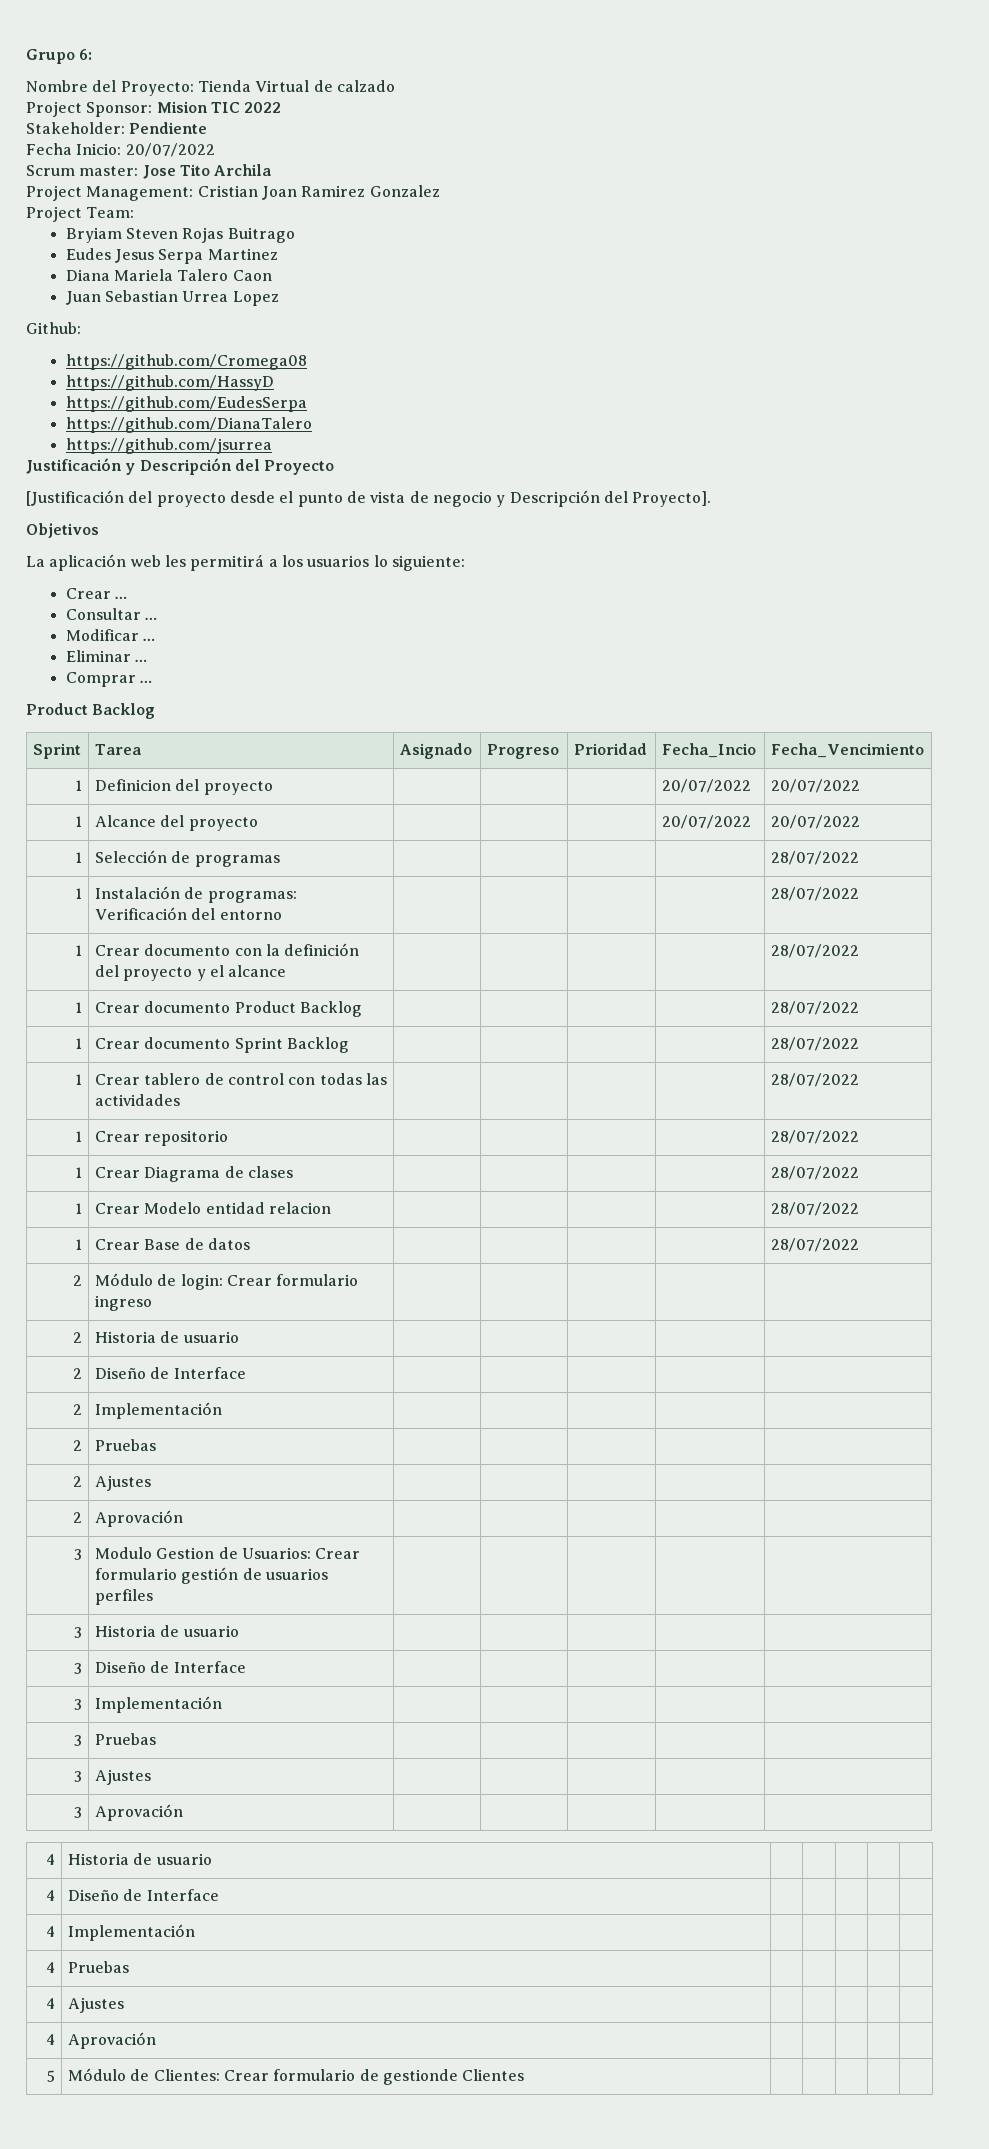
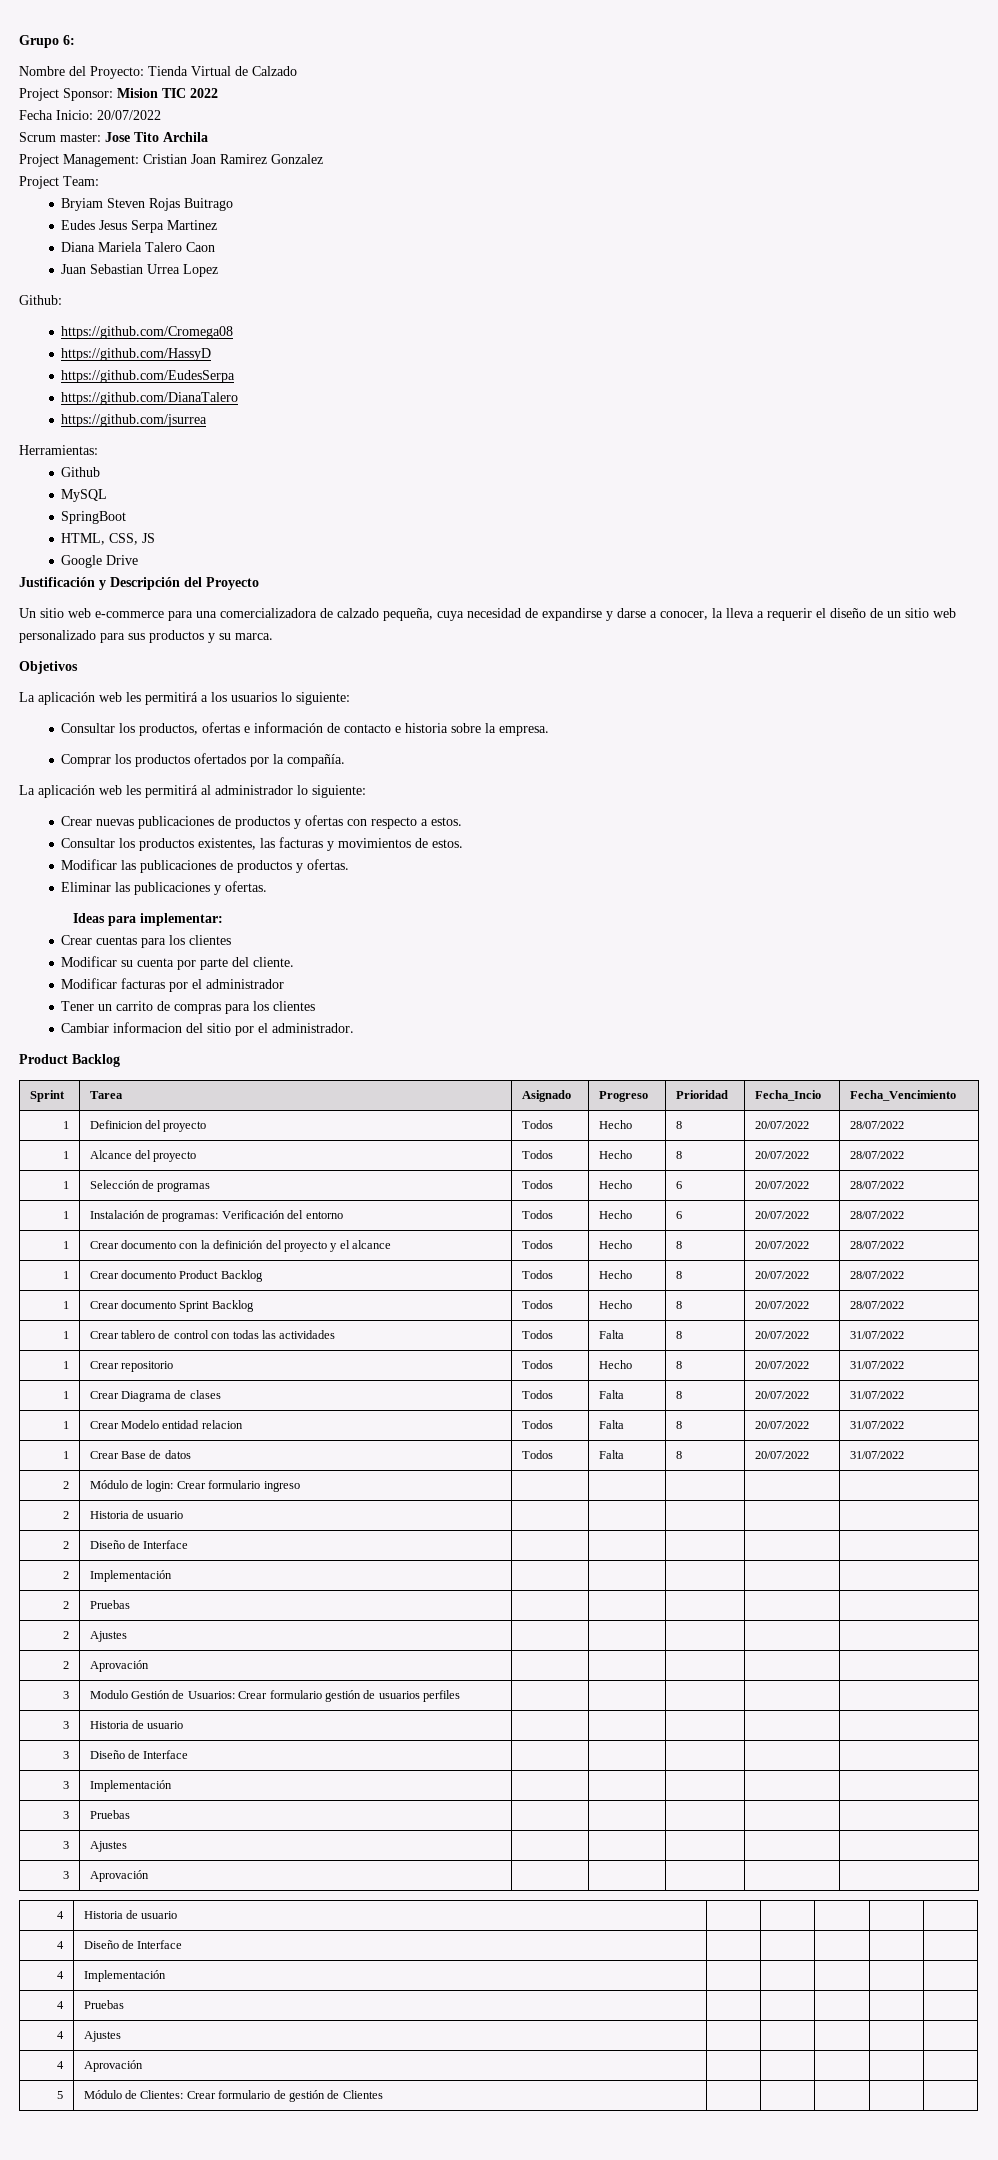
- Nombre del Proyecto: Tienda Virtual de calzado
+ Nombre del Proyecto: Tienda Virtual de Calzado
- Stakeholder: Pendiente
+ Herramientas:
+ Github
+ MySQL
+ SpringBoot
+ HTML, CSS, JS
+ Google Drive
- [Justificación del proyecto desde el punto de vista de negocio y Descripción del Proyecto].
+ Un sitio web e-commerce para una comercializadora de calzado pequeña, cuya necesidad de expandirse y darse a conocer, la lleva a requerir el diseño de un sitio web personalizado para sus productos y su marca.
- Crear …
- Consultar …
- Modificar …
- Eliminar …
- Comprar …
+ Consultar los productos, ofertas e información de contacto e historia sobre la empresa.
+ Comprar los productos ofertados por la compañía.
+ La aplicación web les permitirá al administrador lo siguiente:
+ Crear nuevas publicaciones de productos y ofertas con respecto a estos.
+ Consultar los productos existentes, las facturas y movimientos de estos.
+ Modificar las publicaciones de productos y ofertas.
+ Eliminar las publicaciones y ofertas.
+ Ideas para implementar:
+ Crear cuentas para los clientes
+ Modificar su cuenta por parte del cliente.
+ Modificar facturas por el administrador
+ Tener un carrito de compras para los clientes
+ Cambiar informacion del sitio por el administrador.
- 1 | Definicion del proyecto | | | | 20/07/2022 | 20/07/2022
+ 1 | Definicion del proyecto | Todos | Hecho | 8 | 20/07/2022 | 28/07/2022
- 1 | Alcance del proyecto | | | | 20/07/2022 | 20/07/2022
+ 1 | Alcance del proyecto | Todos | Hecho | 8 | 20/07/2022 | 28/07/2022
- 1 | Selección de programas | | | | | 28/07/2022
+ 1 | Selección de programas | Todos | Hecho | 6 | 20/07/2022 | 28/07/2022
- 1 | Instalación de programas: Verificación del entorno | | | | | 28/07/2022
+ 1 | Instalación de programas: Verificación del entorno | Todos | Hecho | 6 | 20/07/2022 | 28/07/2022
- 1 | Crear documento con la definición del proyecto y el alcance | | | | | 28/07/2022
+ 1 | Crear documento con la definición del proyecto y el alcance | Todos | Hecho | 8 | 20/07/2022 | 28/07/2022
- 1 | Crear documento Product Backlog | | | | | 28/07/2022
+ 1 | Crear documento Product Backlog | Todos | Hecho | 8 | 20/07/2022 | 28/07/2022
- 1 | Crear documento Sprint Backlog | | | | | 28/07/2022
+ 1 | Crear documento Sprint Backlog | Todos | Hecho | 8 | 20/07/2022 | 28/07/2022
- 1 | Crear tablero de control con todas las actividades | | | | | 28/07/2022
- 1 | Crear repositorio | | | | | 28/07/2022
+ 1 | Crear tablero de control con todas las actividades | Todos | Falta | 8 | 20/07/2022 | 31/07/2022
+ 1 | Crear repositorio | Todos | Hecho | 8 | 20/07/2022 | 31/07/2022
- 1 | Crear Diagrama de clases | | | | | 28/07/2022
+ 1 | Crear Diagrama de clases | Todos | Falta | 8 | 20/07/2022 | 31/07/2022
- 1 | Crear Modelo entidad relacion | | | | | 28/07/2022
+ 1 | Crear Modelo entidad relacion | Todos | Falta | 8 | 20/07/2022 | 31/07/2022
- 1 | Crear Base de datos | | | | | 28/07/2022
+ 1 | Crear Base de datos | Todos | Falta | 8 | 20/07/2022 | 31/07/2022
- 3 | Modulo Gestion de Usuarios: Crear formulario gestión de usuarios perfiles | | | | |
+ 3 | Modulo Gestión de Usuarios: Crear formulario gestión de usuarios perfiles | | | | |
- 5 | Módulo de Clientes: Crear formulario de gestionde Clientes | | | | |
+ 5 | Módulo de Clientes: Crear formulario de gestión de Clientes | | | | |

